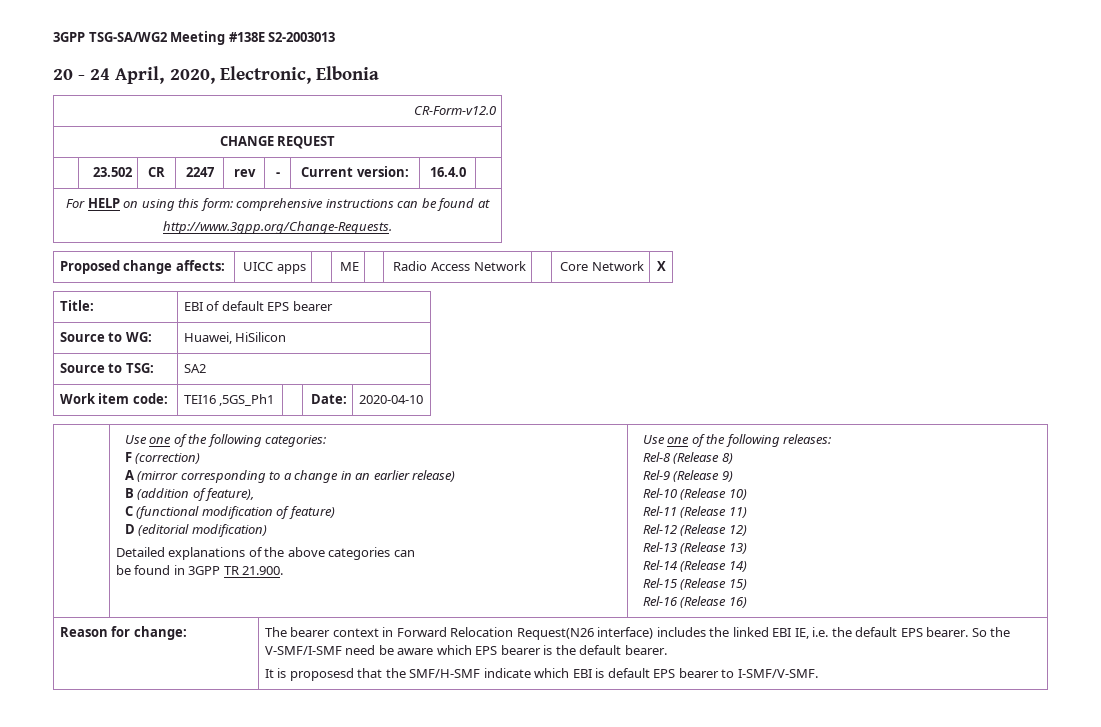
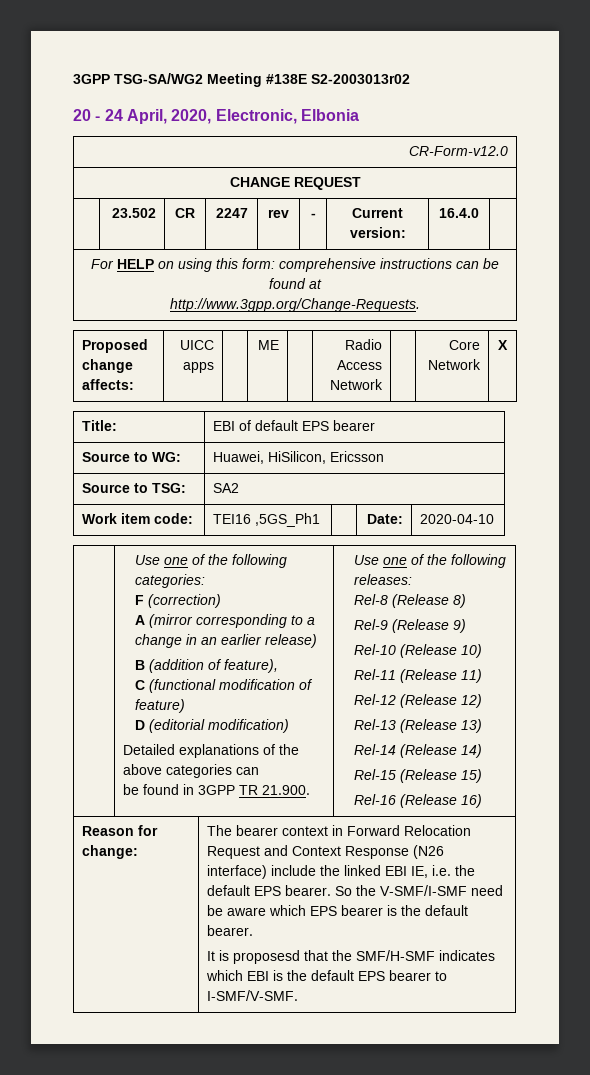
- 3GPP TSG-SA/WG2 Meeting #138E S2-2003013
+ 3GPP TSG-SA/WG2 Meeting #138E S2-2003013r02
- Source to WG: | Huawei, HiSilicon
+ Source to WG: | Huawei, HiSilicon, Ericsson
- The bearer context in Forward Relocation Request(N26 interface) includes the linked EBI IE, i.e. the default EPS bearer.
+ The bearer context in Forward Relocation Request and Context Response (N26 interface) include the linked EBI IE, i.e. the default EPS bearer.
- It is proposesd that the SMF/H-SMF indicate which EBI is default EPS bearer to I-SMF/V-SMF.
+ It is proposesd that the SMF/H-SMF indicates which EBI is the default EPS bearer to I-SMF/V-SMF.

